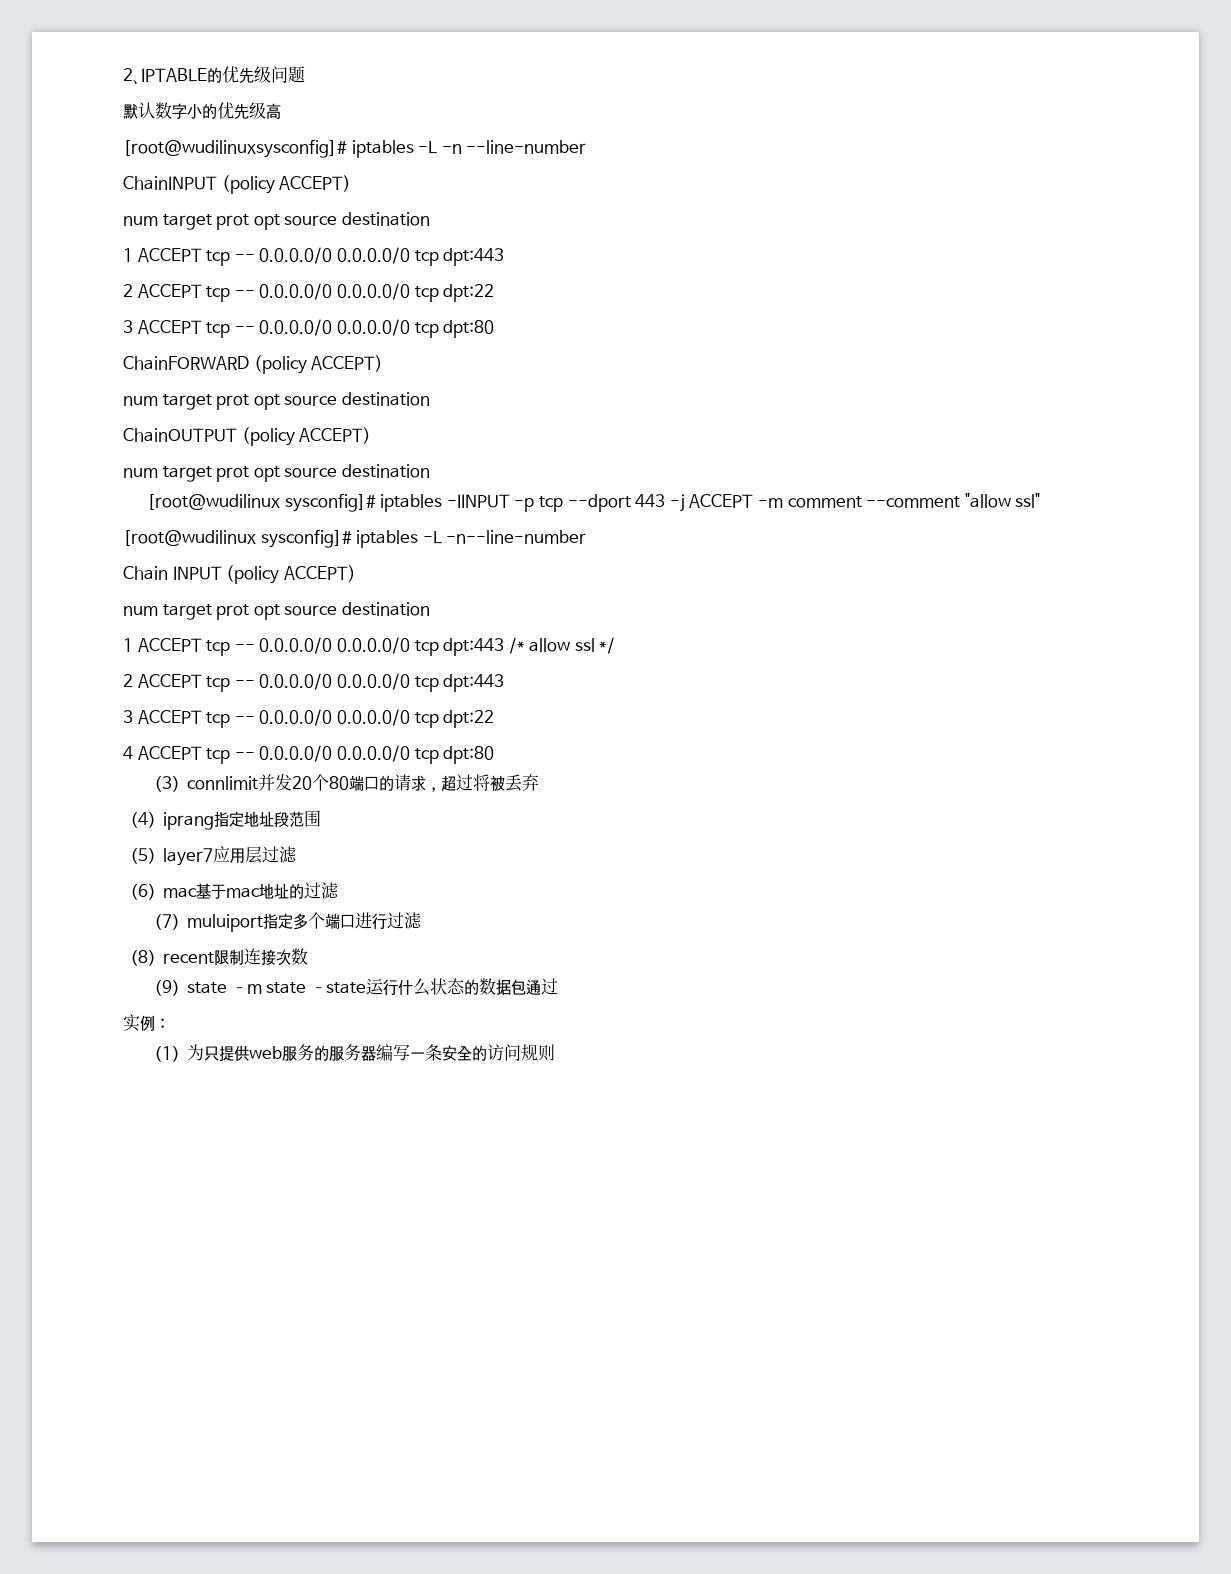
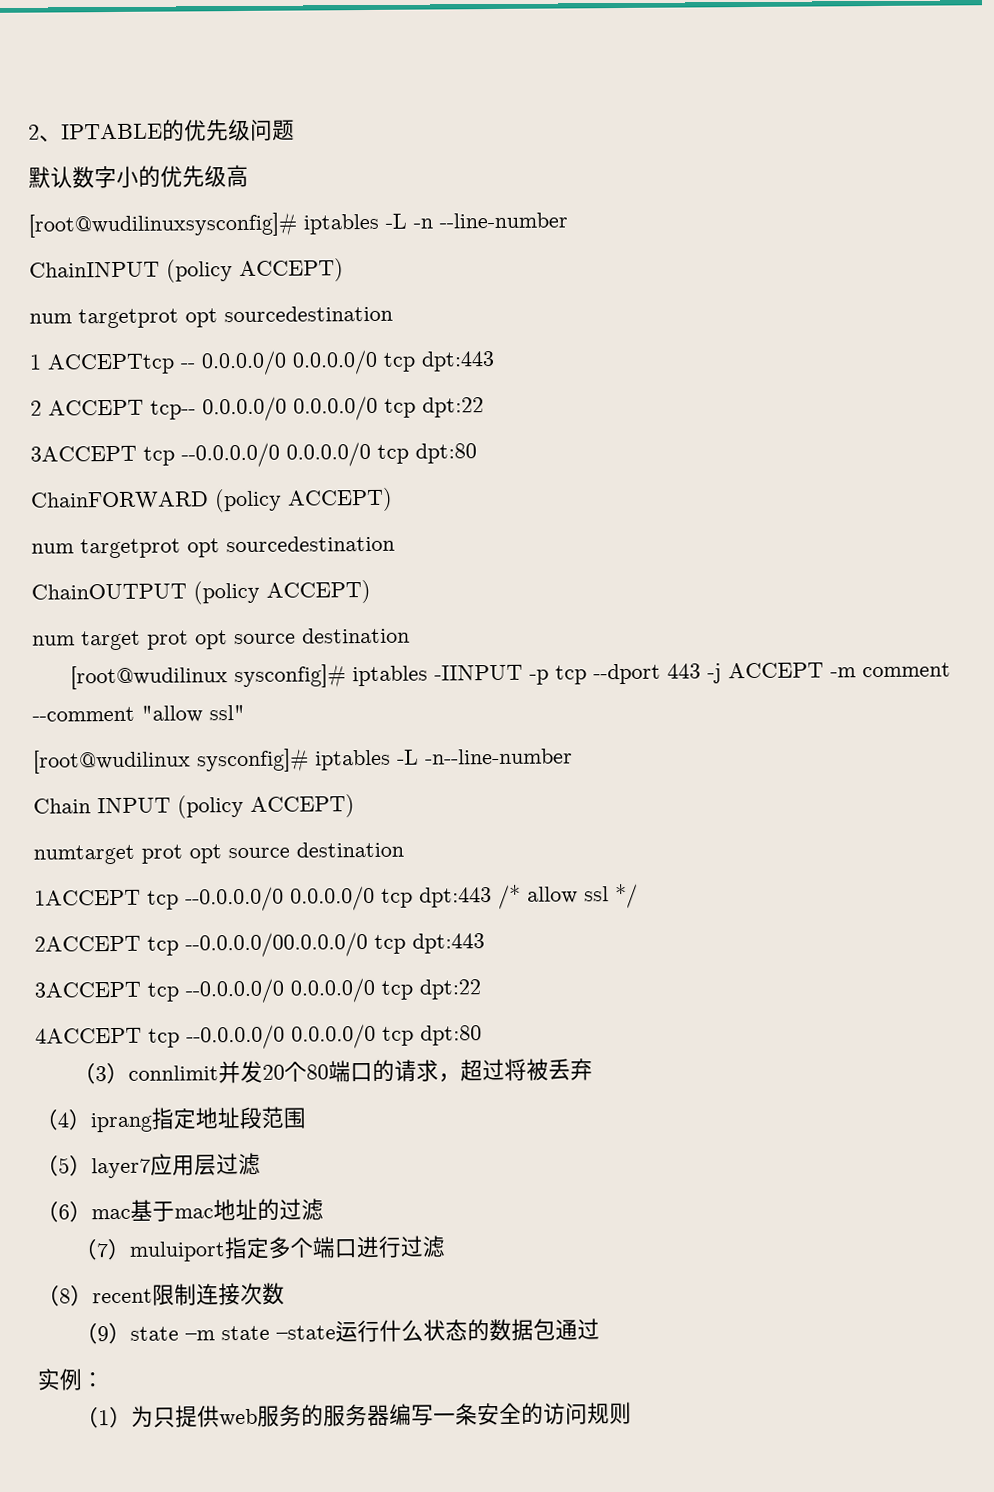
  ChainINPUT (policy ACCEPT)
- num target prot opt source destination
- 1 ACCEPT tcp -- 0.0.0.0/0 0.0.0.0/0 tcp dpt:443
+ num targetprot opt sourcedestination
+ 1 ACCEPTtcp -- 0.0.0.0/0 0.0.0.0/0 tcp dpt:443
- 2 ACCEPT tcp -- 0.0.0.0/0 0.0.0.0/0 tcp dpt:22
- 3 ACCEPT tcp -- 0.0.0.0/0 0.0.0.0/0 tcp dpt:80
+ 2 ACCEPT tcp-- 0.0.0.0/0 0.0.0.0/0 tcp dpt:22
+ 3ACCEPT tcp --0.0.0.0/0 0.0.0.0/0 tcp dpt:80
  ChainFORWARD (policy ACCEPT)
- num target prot opt source destination
+ num targetprot opt sourcedestination
  Chain INPUT (policy ACCEPT)
- num target prot opt source destination
- 1 ACCEPT tcp -- 0.0.0.0/0 0.0.0.0/0 tcp dpt:443 /* allow ssl */
+ numtarget prot opt source destination
+ 1ACCEPT tcp --0.0.0.0/0 0.0.0.0/0 tcp dpt:443 /* allow ssl */
- 2 ACCEPT tcp -- 0.0.0.0/0 0.0.0.0/0 tcp dpt:443
- 3 ACCEPT tcp -- 0.0.0.0/0 0.0.0.0/0 tcp dpt:22
- 4 ACCEPT tcp -- 0.0.0.0/0 0.0.0.0/0 tcp dpt:80
+ 2ACCEPT tcp --0.0.0.0/00.0.0.0/0 tcp dpt:443
+ 3ACCEPT tcp --0.0.0.0/0 0.0.0.0/0 tcp dpt:22
+ 4ACCEPT tcp --0.0.0.0/0 0.0.0.0/0 tcp dpt:80

